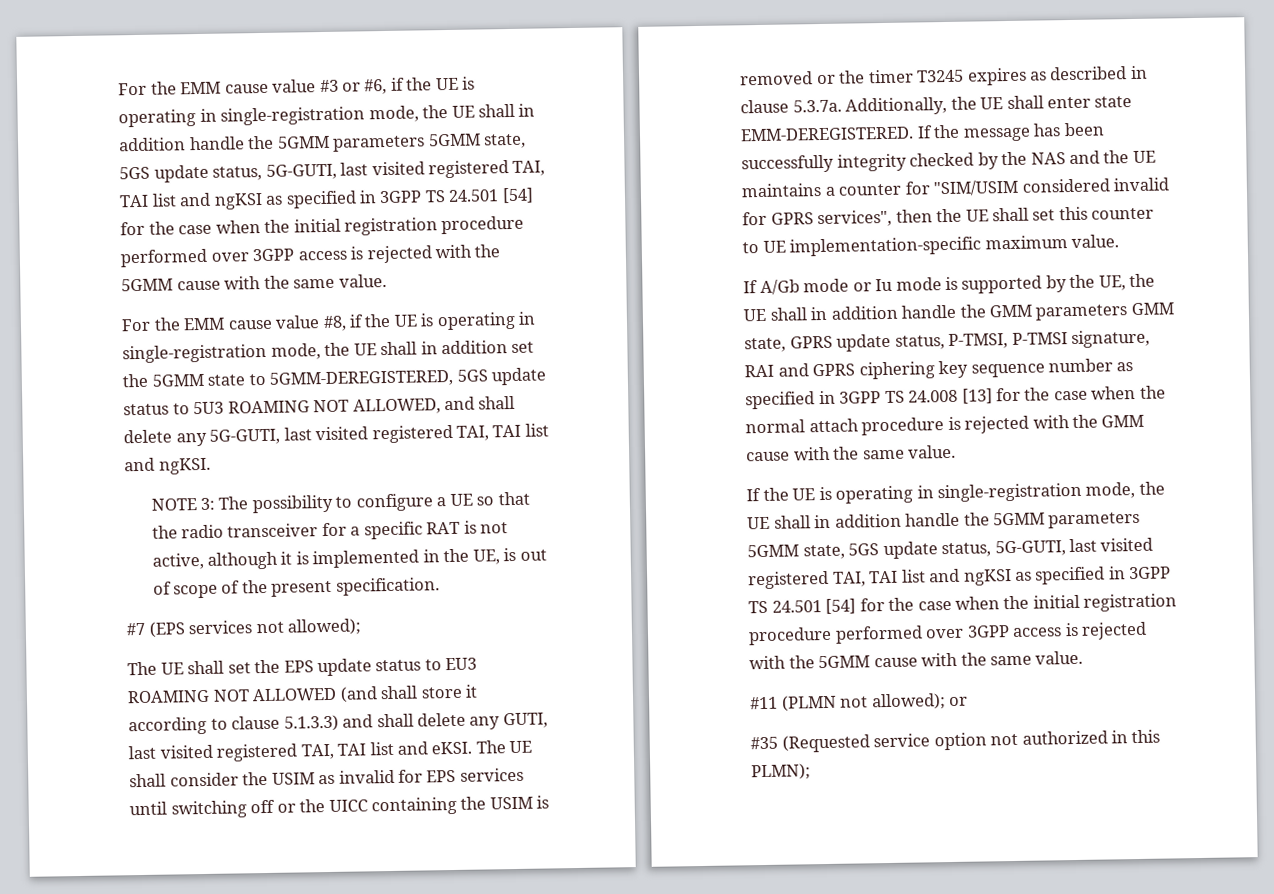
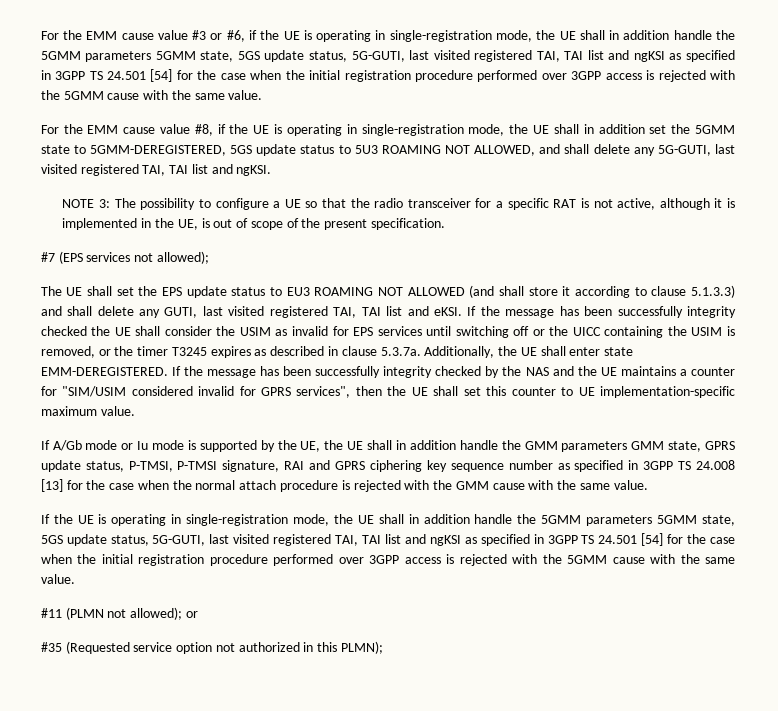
- The UE shall consider the USIM as invalid for EPS services until switching off or the UICC containing the USIM is removed or the timer T3245 expires as described in clause 5.3.7a. Additionally, the UE shall enter state EMM-DEREGISTERED.
+ If the message has been successfully integrity checked the UE shall consider the USIM as invalid for EPS services until switching off or the UICC containing the USIM is removed, or the timer T3245 expires as described in clause 5.3.7a. Additionally, the UE shall enter state EMM-DEREGISTERED.

